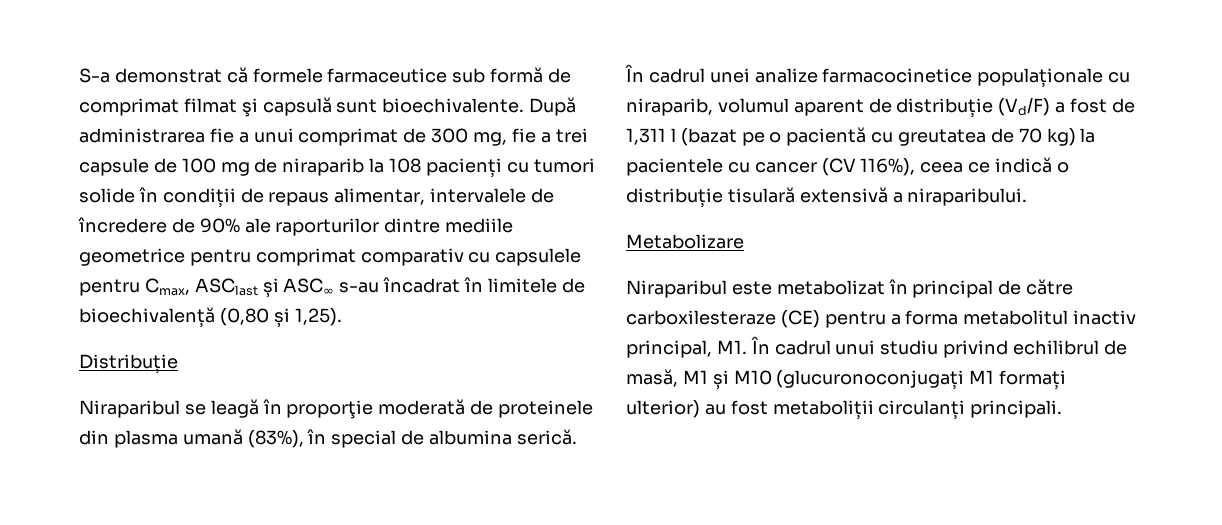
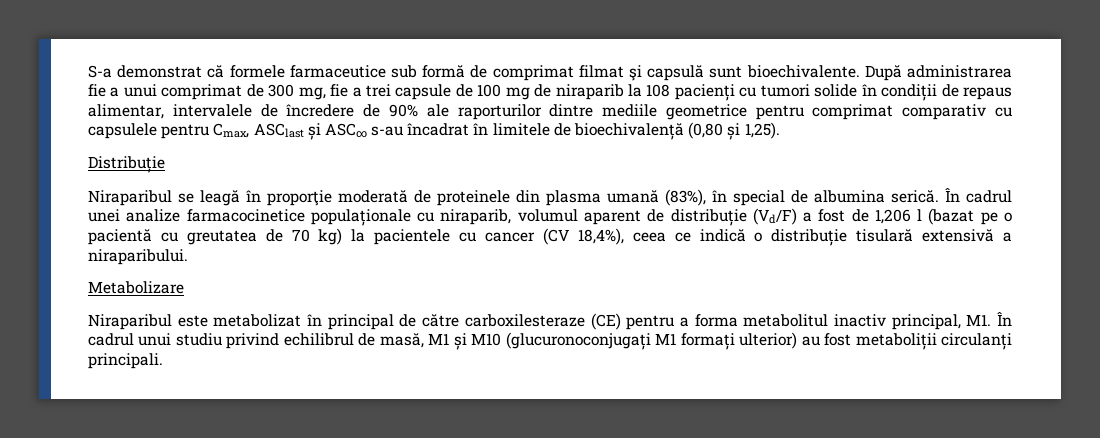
- În cadrul unei analize farmacocinetice populaționale cu niraparib, volumul aparent de distribuție (Vd/F) a fost de 1,311 l (bazat pe o pacientă cu greutatea de 70 kg) la pacientele cu cancer (CV 116%), ceea ce indică o distribuție tisulară extensivă a niraparibului.
+ În cadrul unei analize farmacocinetice populaționale cu niraparib, volumul aparent de distribuție (Vd/F) a fost de 1,206 l (bazat pe o pacientă cu greutatea de 70 kg) la pacientele cu cancer (CV 18,4%), ceea ce indică o distribuție tisulară extensivă a niraparibului.

